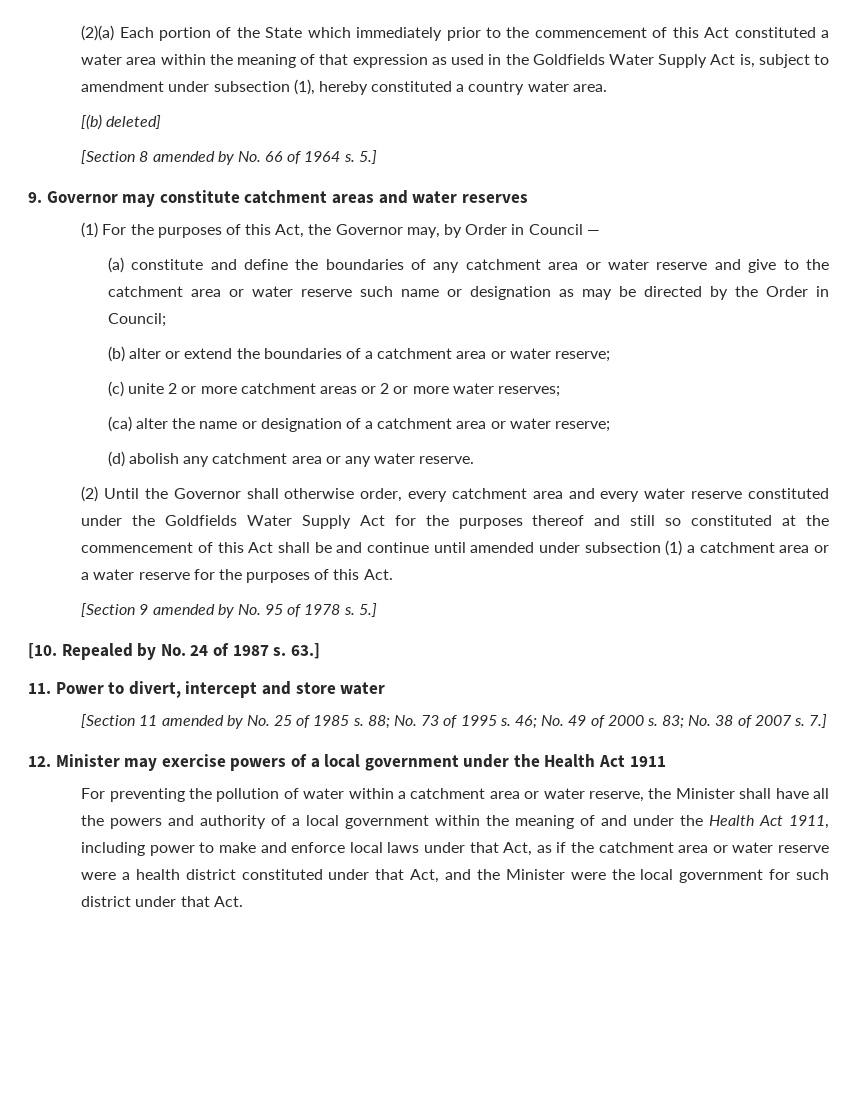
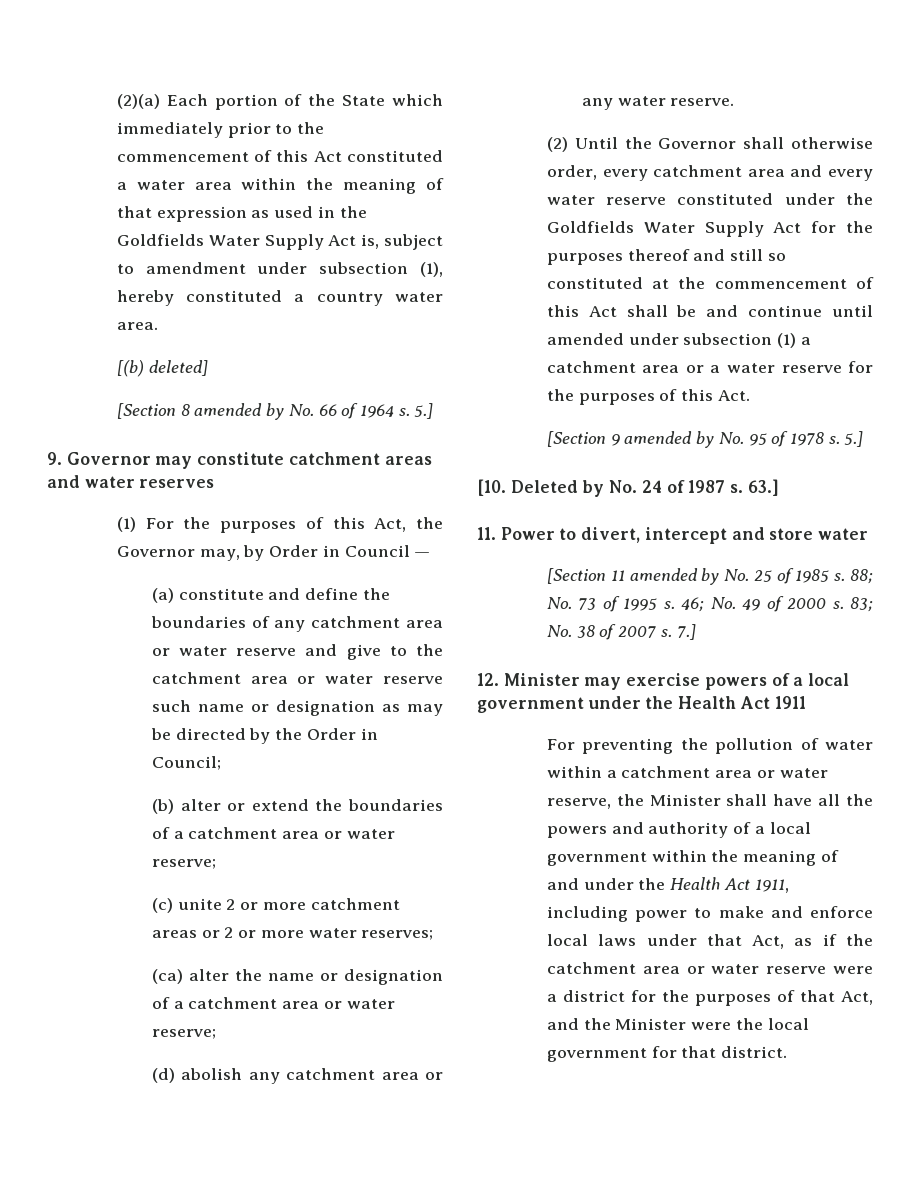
- [10. Repealed by No. 24 of 1987 s.
+ [10. Deleted by No. 24 of 1987 s.
- For preventing the pollution of water within a catchment area or water reserve, the Minister shall have all the powers and authority of a local government within the meaning of and under the Health Act 1911, including power to make and enforce local laws under that Act, as if the catchment area or water reserve were a health district constituted under that Act, and the Minister were the local government for such district under that Act.
+ For preventing the pollution of water within a catchment area or water reserve, the Minister shall have all the powers and authority of a local government within the meaning of and under the Health Act 1911, including power to make and enforce local laws under that Act, as if the catchment area or water reserve were a district for the purposes of that Act, and the Minister were the local government for that district.

